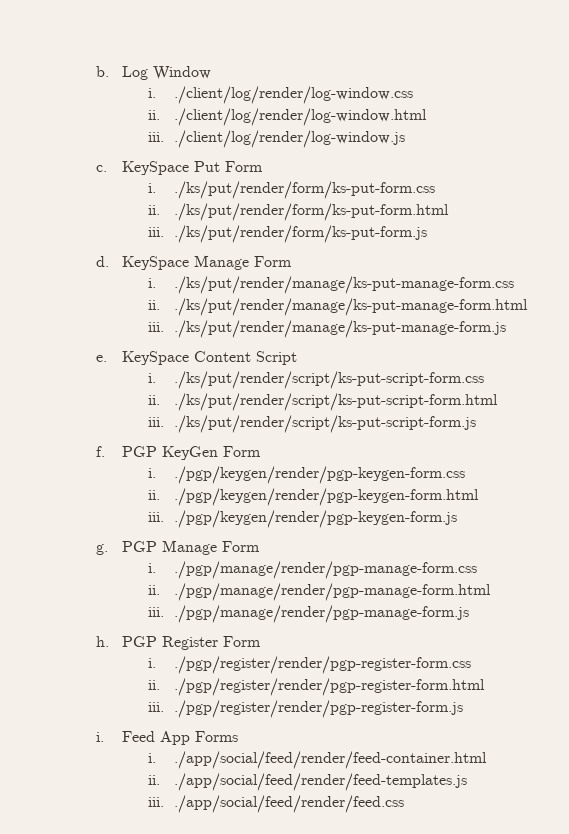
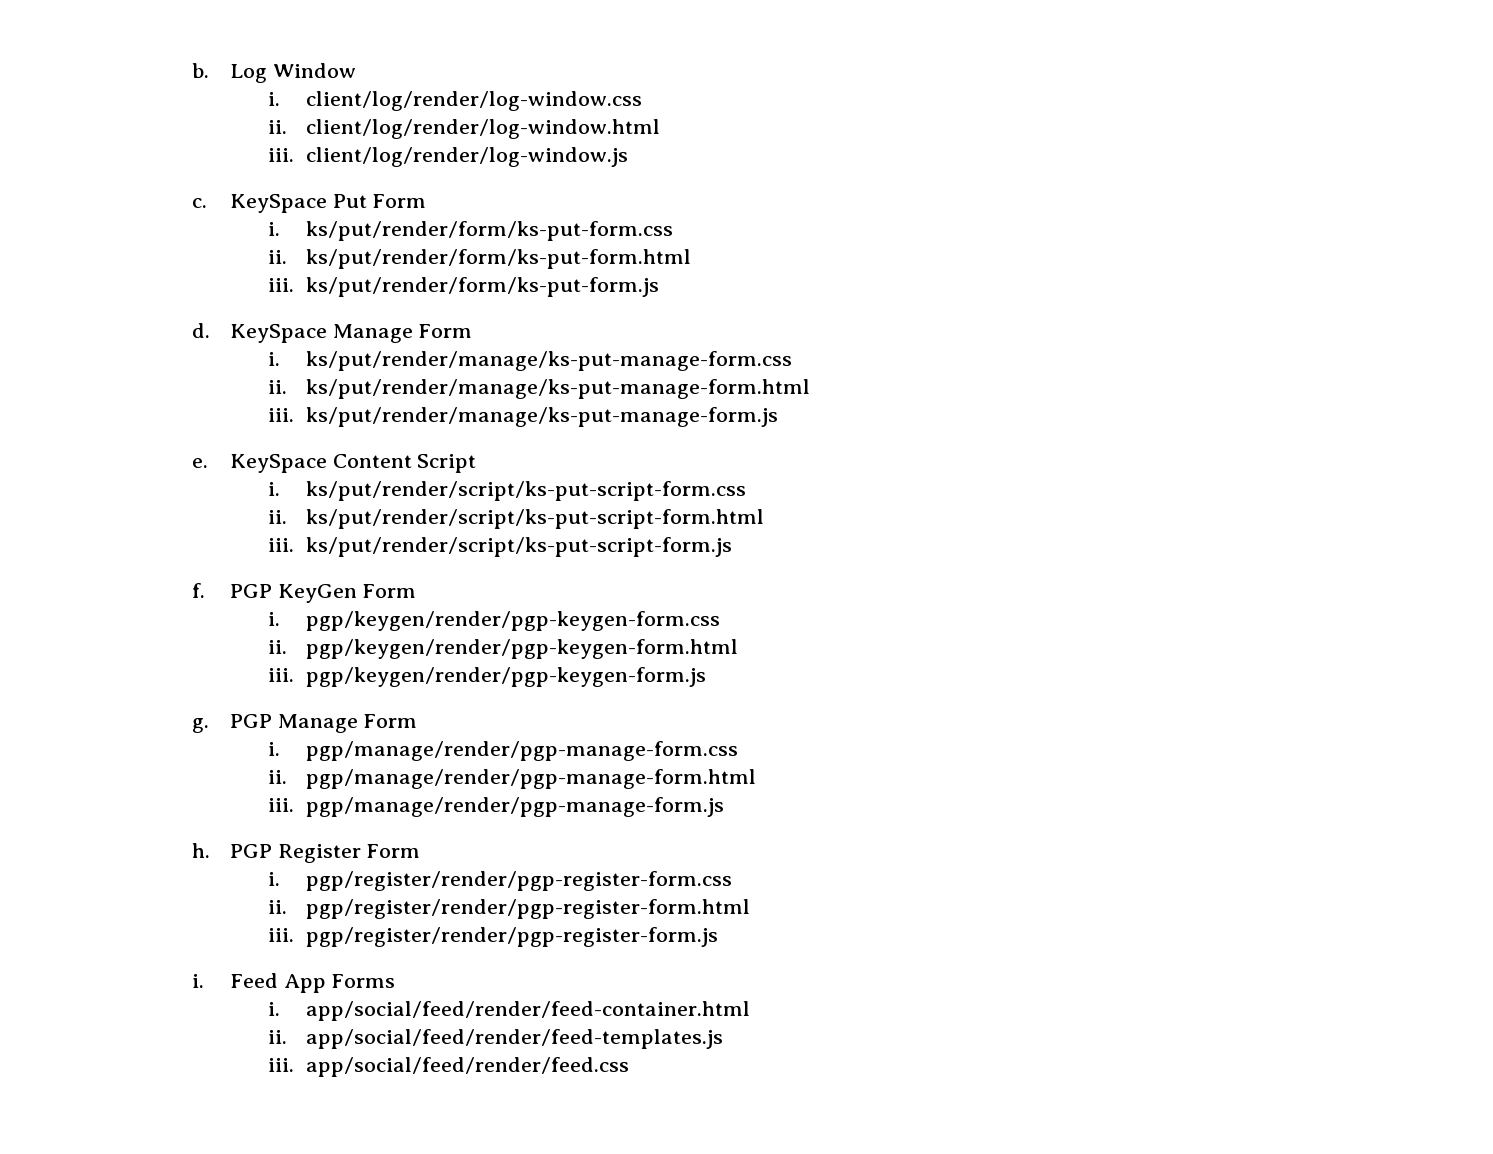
- i. ./client/log/render/log-window.css
- ii. ./client/log/render/log-window.html
- iii. ./client/log/render/log-window.js
+ i. client/log/render/log-window.css
+ ii. client/log/render/log-window.html
+ iii. client/log/render/log-window.js
- i. ./ks/put/render/form/ks-put-form.css
- ii. ./ks/put/render/form/ks-put-form.html
- iii. ./ks/put/render/form/ks-put-form.js
+ i. ks/put/render/form/ks-put-form.css
+ ii. ks/put/render/form/ks-put-form.html
+ iii. ks/put/render/form/ks-put-form.js
- i. ./ks/put/render/manage/ks-put-manage-form.css
- ii. ./ks/put/render/manage/ks-put-manage-form.html
- iii. ./ks/put/render/manage/ks-put-manage-form.js
+ i. ks/put/render/manage/ks-put-manage-form.css
+ ii. ks/put/render/manage/ks-put-manage-form.html
+ iii. ks/put/render/manage/ks-put-manage-form.js
- i. ./ks/put/render/script/ks-put-script-form.css
- ii. ./ks/put/render/script/ks-put-script-form.html
- iii. ./ks/put/render/script/ks-put-script-form.js
+ i. ks/put/render/script/ks-put-script-form.css
+ ii. ks/put/render/script/ks-put-script-form.html
+ iii. ks/put/render/script/ks-put-script-form.js
- i. ./pgp/keygen/render/pgp-keygen-form.css
- ii. ./pgp/keygen/render/pgp-keygen-form.html
- iii. ./pgp/keygen/render/pgp-keygen-form.js
+ i. pgp/keygen/render/pgp-keygen-form.css
+ ii. pgp/keygen/render/pgp-keygen-form.html
+ iii. pgp/keygen/render/pgp-keygen-form.js
- i. ./pgp/manage/render/pgp-manage-form.css
- ii. ./pgp/manage/render/pgp-manage-form.html
- iii. ./pgp/manage/render/pgp-manage-form.js
+ i. pgp/manage/render/pgp-manage-form.css
+ ii. pgp/manage/render/pgp-manage-form.html
+ iii. pgp/manage/render/pgp-manage-form.js
- i. ./pgp/register/render/pgp-register-form.css
- ii. ./pgp/register/render/pgp-register-form.html
- iii. ./pgp/register/render/pgp-register-form.js
+ i. pgp/register/render/pgp-register-form.css
+ ii. pgp/register/render/pgp-register-form.html
+ iii. pgp/register/render/pgp-register-form.js
- i. ./app/social/feed/render/feed-container.html
- ii. ./app/social/feed/render/feed-templates.js
- iii. ./app/social/feed/render/feed.css
+ i. app/social/feed/render/feed-container.html
+ ii. app/social/feed/render/feed-templates.js
+ iii. app/social/feed/render/feed.css

